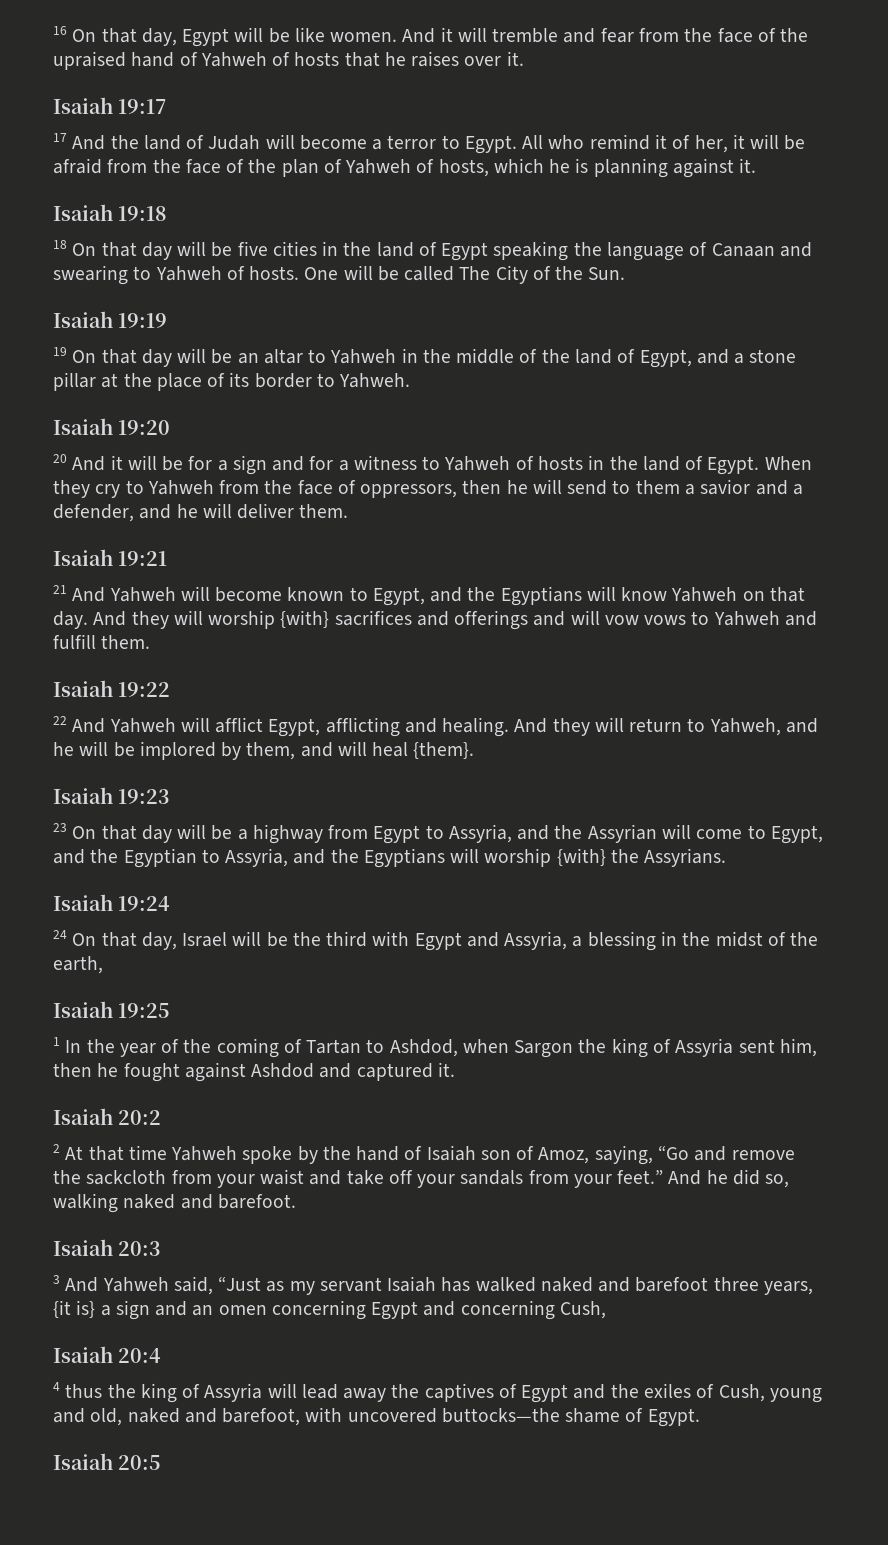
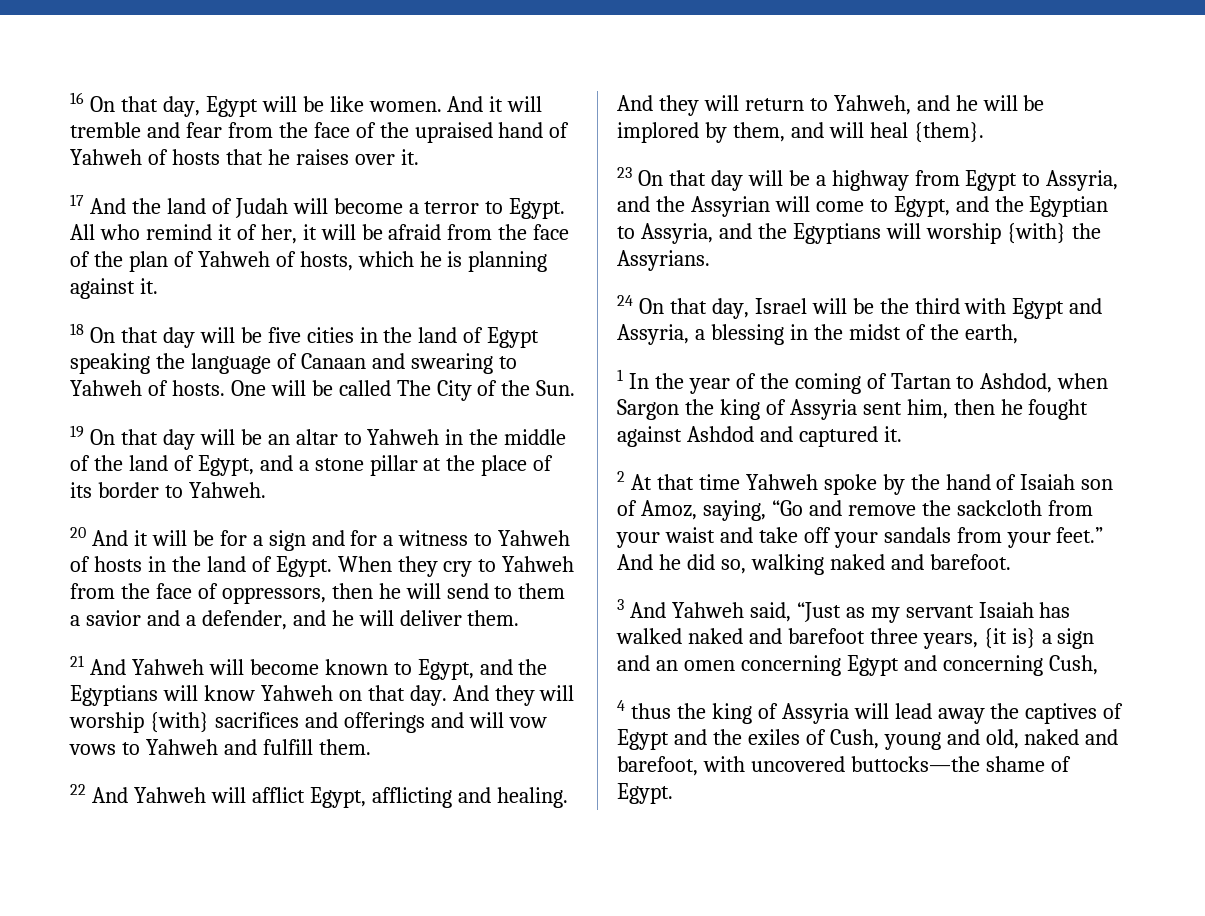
- Isaiah 19:17
- Isaiah 19:18
- Isaiah 19:19
- Isaiah 19:20
- Isaiah 19:21
- Isaiah 19:22
- Isaiah 19:23
- Isaiah 19:24
- Isaiah 19:25
- Isaiah 20:2
- Isaiah 20:3
- Isaiah 20:4
- Isaiah 20:5

